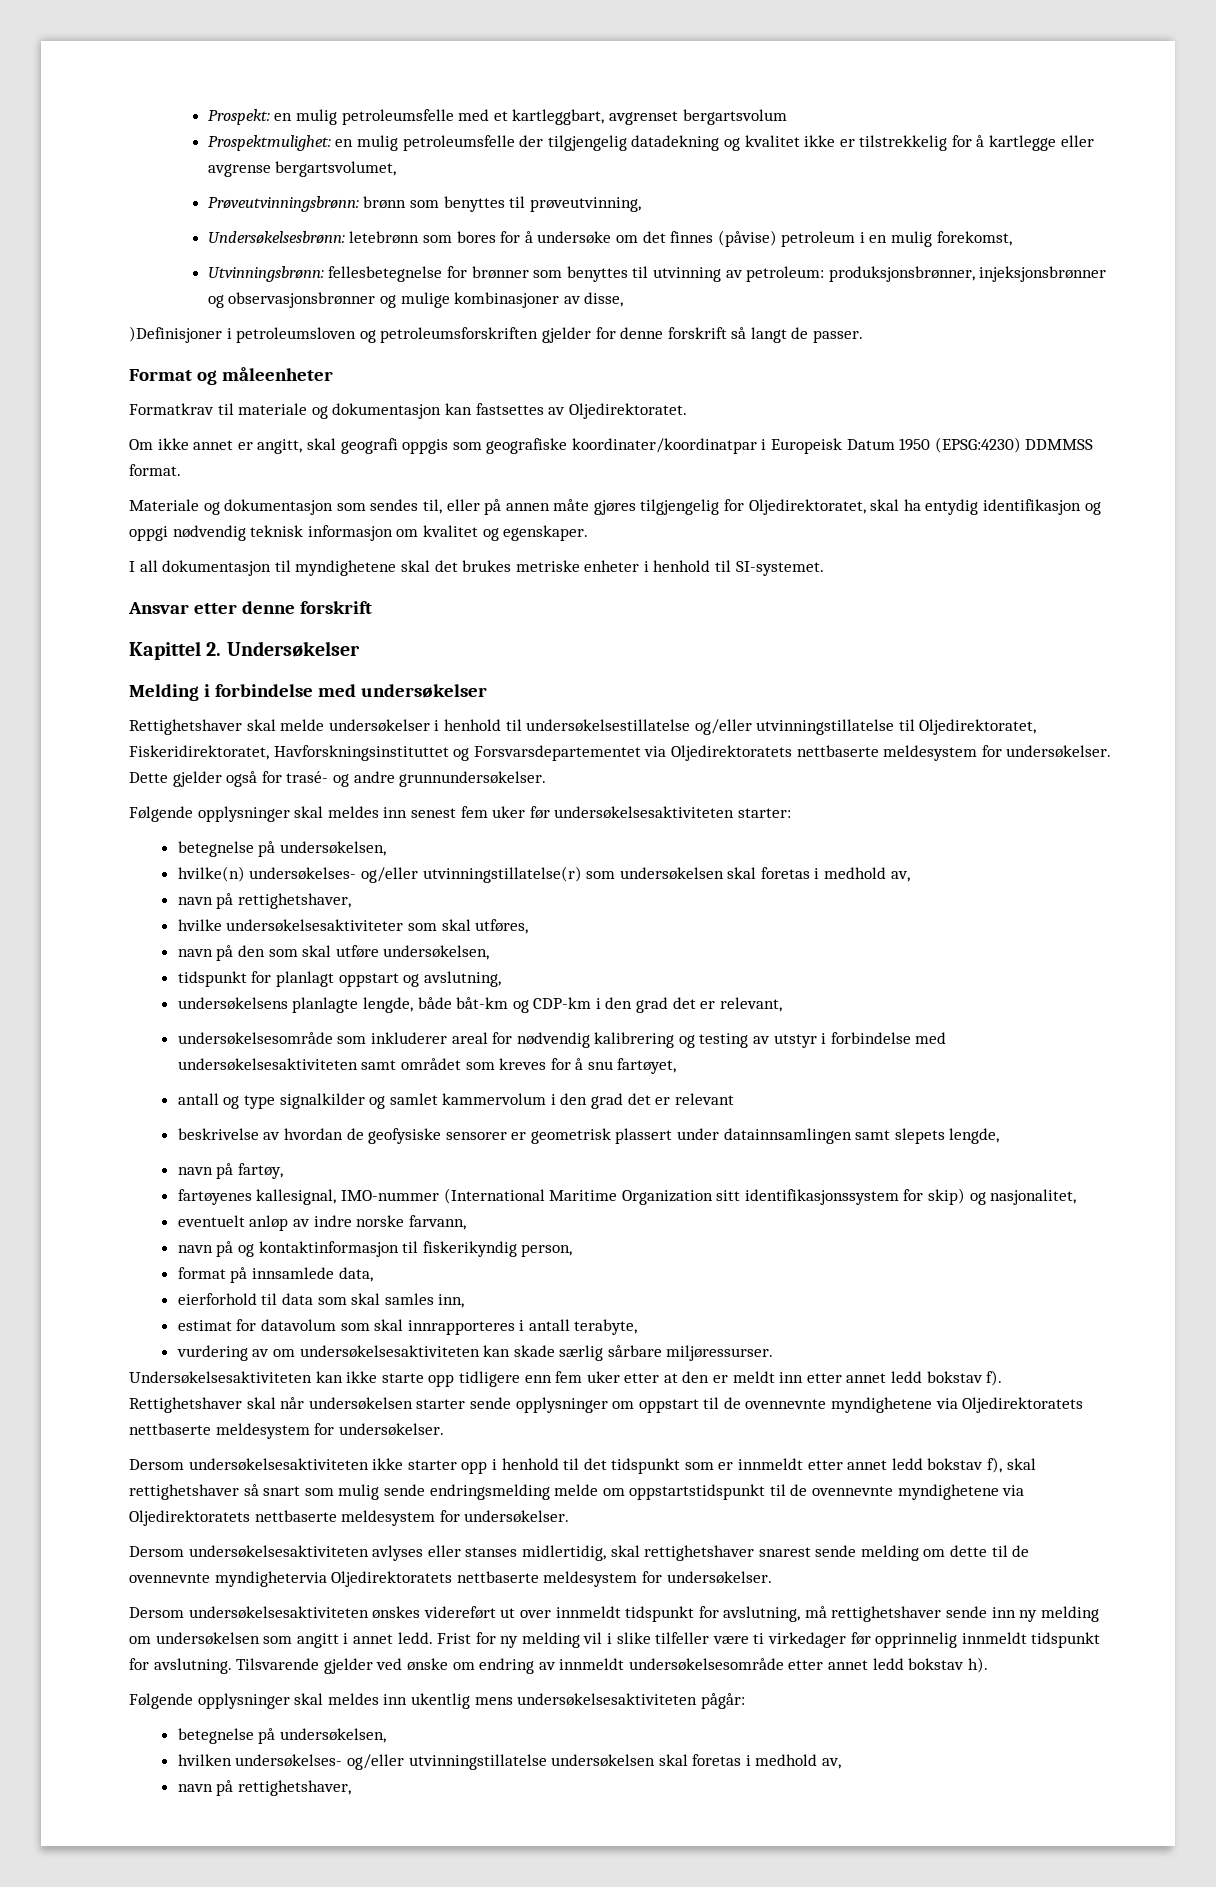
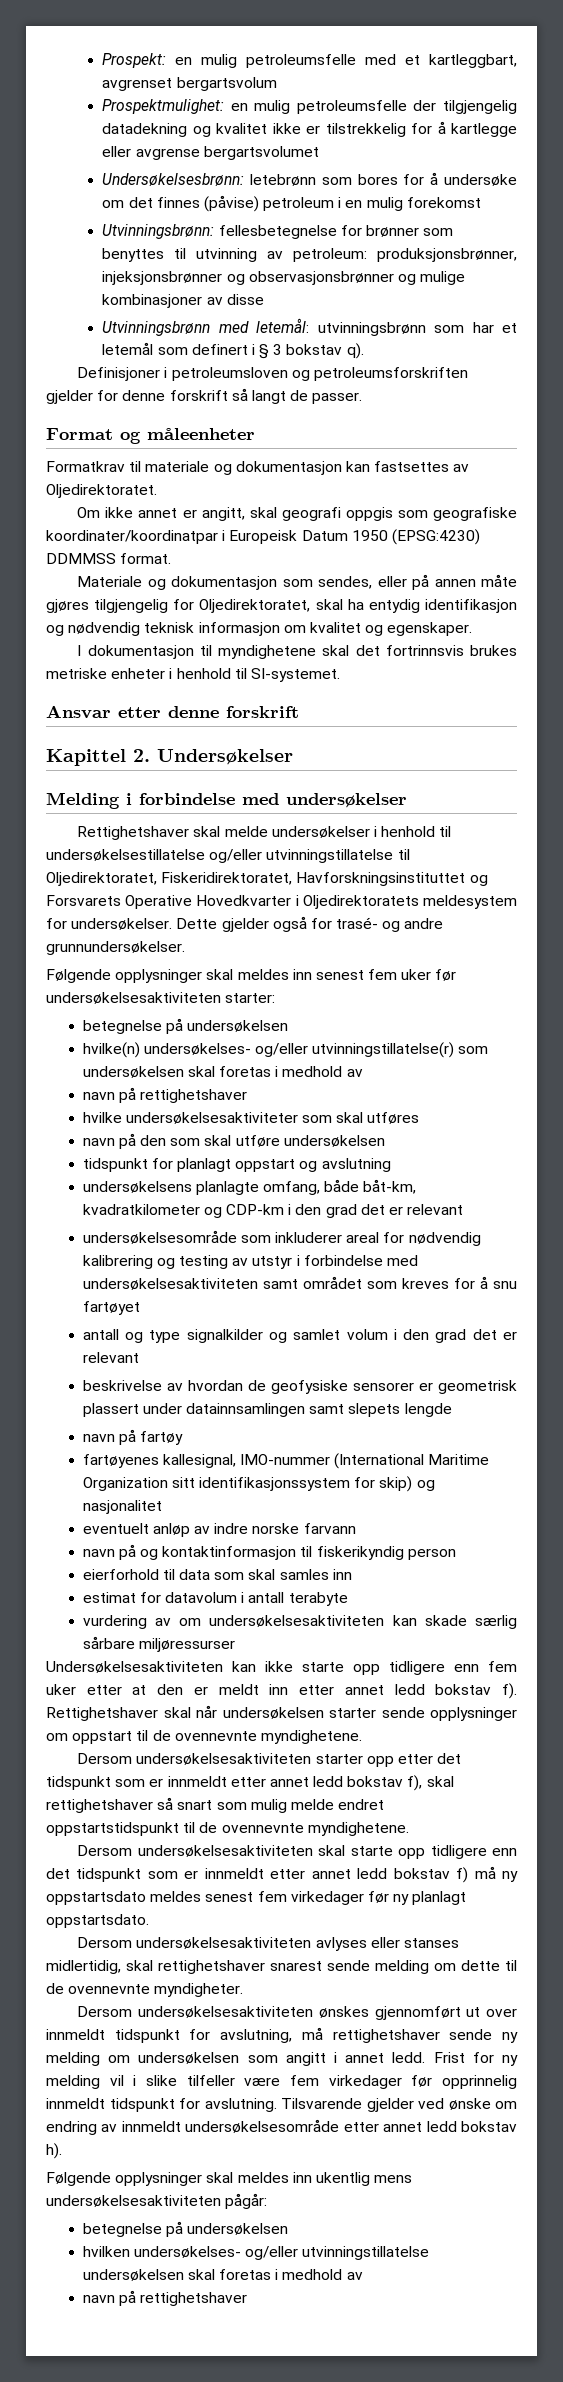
- Prospektmulighet: en mulig petroleumsfelle der tilgjengelig datadekning og kvalitet ikke er tilstrekkelig for å kartlegge eller avgrense bergartsvolumet,
- Prøveutvinningsbrønn: brønn som benyttes til prøveutvinning,
+ Prospektmulighet: en mulig petroleumsfelle der tilgjengelig datadekning og kvalitet ikke er tilstrekkelig for å kartlegge eller avgrense bergartsvolumet
- Undersøkelsesbrønn: letebrønn som bores for å undersøke om det finnes (påvise) petroleum i en mulig forekomst,
+ Undersøkelsesbrønn: letebrønn som bores for å undersøke om det finnes (påvise) petroleum i en mulig forekomst
- Utvinningsbrønn: fellesbetegnelse for brønner som benyttes til utvinning av petroleum: produksjonsbrønner, injeksjonsbrønner og observasjonsbrønner og mulige kombinasjoner av disse,
- )Definisjoner i petroleumsloven og petroleumsforskriften gjelder for denne forskrift så langt de passer.
+ Utvinningsbrønn: fellesbetegnelse for brønner som benyttes til utvinning av petroleum: produksjonsbrønner, injeksjonsbrønner og observasjonsbrønner og mulige kombinasjoner av disse
+ Utvinningsbrønn med letemål: utvinningsbrønn som har et letemål som definert i § 3 bokstav q).
+ Definisjoner i petroleumsloven og petroleumsforskriften gjelder for denne forskrift så langt de passer.
- Materiale og dokumentasjon som sendes til, eller på annen måte gjøres tilgjengelig for Oljedirektoratet, skal ha entydig identifikasjon og oppgi nødvendig teknisk informasjon om kvalitet og egenskaper.
+ Materiale og dokumentasjon som sendes, eller på annen måte gjøres tilgjengelig for Oljedirektoratet, skal ha entydig identifikasjon og nødvendig teknisk informasjon om kvalitet og egenskaper.
- I all dokumentasjon til myndighetene skal det brukes metriske enheter i henhold til SI-systemet.
+ I dokumentasjon til myndighetene skal det fortrinnsvis brukes metriske enheter i henhold til SI-systemet.
- Rettighetshaver skal melde undersøkelser i henhold til undersøkelsestillatelse og/eller utvinningstillatelse til Oljedirektoratet, Fiskeridirektoratet, Havforskningsinstituttet og Forsvarsdepartementet via Oljedirektoratets nettbaserte meldesystem for undersøkelser.
+ Rettighetshaver skal melde undersøkelser i henhold til undersøkelsestillatelse og/eller utvinningstillatelse til Oljedirektoratet, Fiskeridirektoratet, Havforskningsinstituttet og Forsvarets Operative Hovedkvarter i Oljedirektoratets meldesystem for undersøkelser.
  Følgende opplysninger skal meldes inn senest fem uker før undersøkelsesaktiviteten starter:
- betegnelse på undersøkelsen,
+ betegnelse på undersøkelsen
- hvilke(n) undersøkelses- og/eller utvinningstillatelse(r) som undersøkelsen skal foretas i medhold av,
- navn på rettighetshaver,
+ hvilke(n) undersøkelses- og/eller utvinningstillatelse(r) som undersøkelsen skal foretas i medhold av
+ navn på rettighetshaver
- hvilke undersøkelsesaktiviteter som skal utføres,
+ hvilke undersøkelsesaktiviteter som skal utføres
- navn på den som skal utføre undersøkelsen,
+ navn på den som skal utføre undersøkelsen
- tidspunkt for planlagt oppstart og avslutning,
+ tidspunkt for planlagt oppstart og avslutning
- undersøkelsens planlagte lengde, både båt-km og CDP-km i den grad det er relevant,
+ undersøkelsens planlagte omfang, både båt-km, kvadratkilometer og CDP-km i den grad det er relevant
- undersøkelsesområde som inkluderer areal for nødvendig kalibrering og testing av utstyr i forbindelse med undersøkelsesaktiviteten samt området som kreves for å snu fartøyet,
+ undersøkelsesområde som inkluderer areal for nødvendig kalibrering og testing av utstyr i forbindelse med undersøkelsesaktiviteten samt området som kreves for å snu fartøyet
- antall og type signalkilder og samlet kammervolum i den grad det er relevant
+ antall og type signalkilder og samlet volum i den grad det er relevant
- beskrivelse av hvordan de geofysiske sensorer er geometrisk plassert under datainnsamlingen samt slepets lengde,
- navn på fartøy,
+ beskrivelse av hvordan de geofysiske sensorer er geometrisk plassert under datainnsamlingen samt slepets lengde
+ navn på fartøy
- fartøyenes kallesignal, IMO-nummer (International Maritime Organization sitt identifikasjonssystem for skip) og nasjonalitet,
+ fartøyenes kallesignal, IMO-nummer (International Maritime Organization sitt identifikasjonssystem for skip) og nasjonalitet
- eventuelt anløp av indre norske farvann,
+ eventuelt anløp av indre norske farvann
- navn på og kontaktinformasjon til fiskerikyndig person,
- format på innsamlede data,
+ navn på og kontaktinformasjon til fiskerikyndig person
- eierforhold til data som skal samles inn,
+ eierforhold til data som skal samles inn
- estimat for datavolum som skal innrapporteres i antall terabyte,
+ estimat for datavolum i antall terabyte
- vurdering av om undersøkelsesaktiviteten kan skade særlig sårbare miljøressurser.
+ vurdering av om undersøkelsesaktiviteten kan skade særlig sårbare miljøressurser
- Rettighetshaver skal når undersøkelsen starter sende opplysninger om oppstart til de ovennevnte myndighetene via Oljedirektoratets nettbaserte meldesystem for undersøkelser.
- Dersom undersøkelsesaktiviteten ikke starter opp i henhold til det tidspunkt som er innmeldt etter annet ledd bokstav f), skal rettighetshaver så snart som mulig sende endringsmelding melde om oppstartstidspunkt til de ovennevnte myndighetene via Oljedirektoratets nettbaserte meldesystem for undersøkelser.
+ Rettighetshaver skal når undersøkelsen starter sende opplysninger om oppstart til de ovennevnte myndighetene.
+ Dersom undersøkelsesaktiviteten starter opp etter det tidspunkt som er innmeldt etter annet ledd bokstav f), skal rettighetshaver så snart som mulig melde endret oppstartstidspunkt til de ovennevnte myndighetene.
+ Dersom undersøkelsesaktiviteten skal starte opp tidligere enn det tidspunkt som er innmeldt etter annet ledd bokstav f) må ny oppstartsdato meldes senest fem virkedager før ny planlagt oppstartsdato.
- Dersom undersøkelsesaktiviteten avlyses eller stanses midlertidig, skal rettighetshaver snarest sende melding om dette til de ovennevnte myndighetervia Oljedirektoratets nettbaserte meldesystem for undersøkelser.
+ Dersom undersøkelsesaktiviteten avlyses eller stanses midlertidig, skal rettighetshaver snarest sende melding om dette til de ovennevnte myndigheter.
- Dersom undersøkelsesaktiviteten ønskes videreført ut over innmeldt tidspunkt for avslutning, må rettighetshaver sende inn ny melding om undersøkelsen som angitt i annet ledd.
+ Dersom undersøkelsesaktiviteten ønskes gjennomført ut over innmeldt tidspunkt for avslutning, må rettighetshaver sende ny melding om undersøkelsen som angitt i annet ledd.
- Frist for ny melding vil i slike tilfeller være ti virkedager før opprinnelig innmeldt tidspunkt for avslutning.
+ Frist for ny melding vil i slike tilfeller være fem virkedager før opprinnelig innmeldt tidspunkt for avslutning.
  Følgende opplysninger skal meldes inn ukentlig mens undersøkelsesaktiviteten pågår:
- betegnelse på undersøkelsen,
+ betegnelse på undersøkelsen
- hvilken undersøkelses- og/eller utvinningstillatelse undersøkelsen skal foretas i medhold av,
- navn på rettighetshaver,
+ hvilken undersøkelses- og/eller utvinningstillatelse undersøkelsen skal foretas i medhold av
+ navn på rettighetshaver

